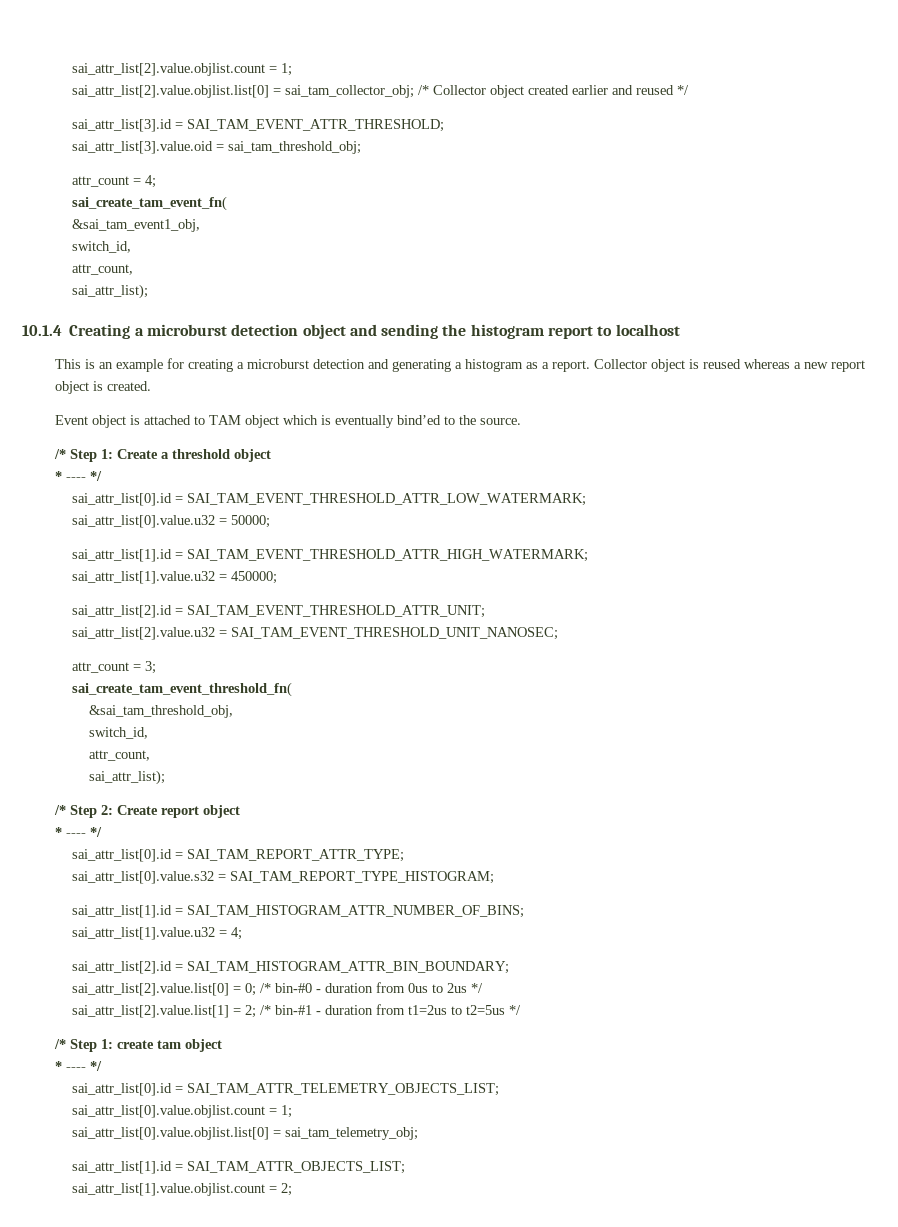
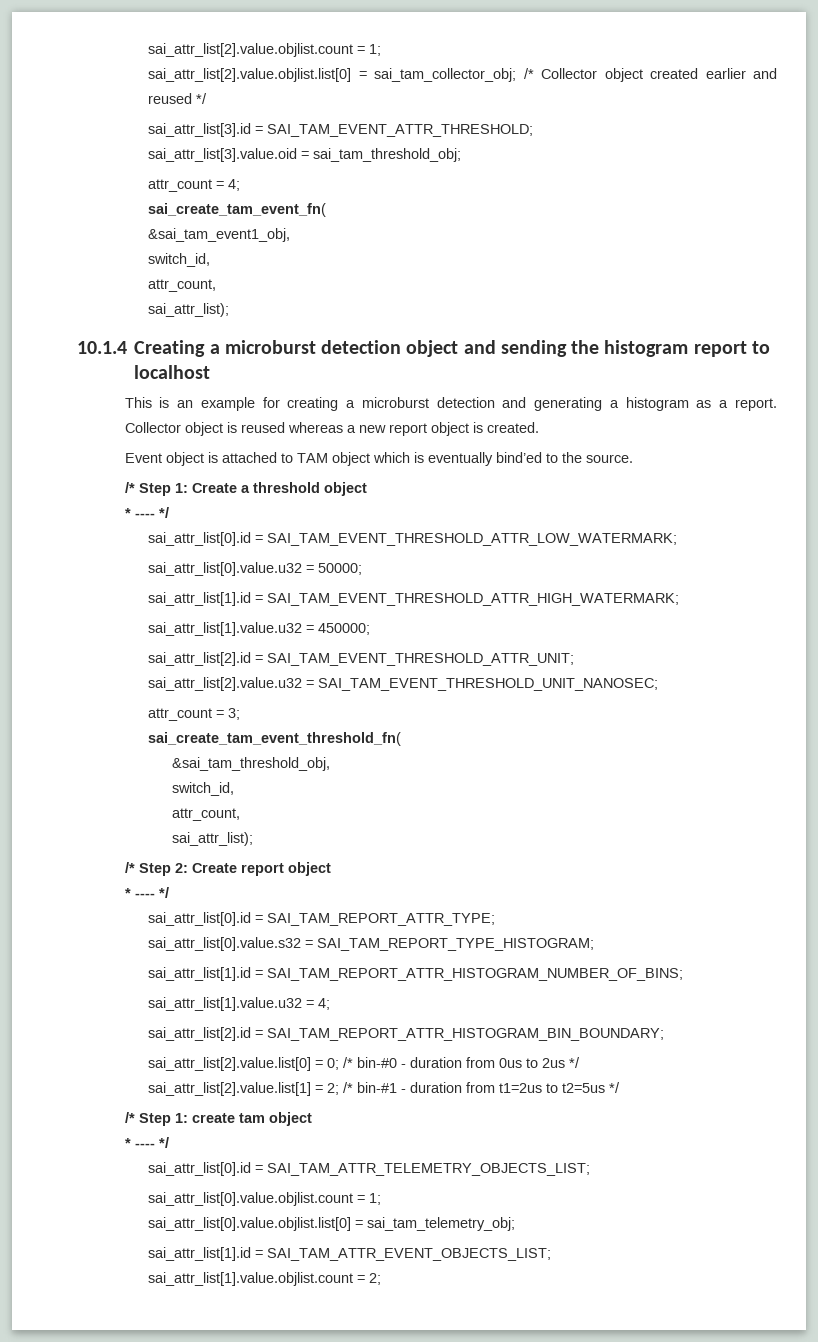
- sai_attr_list[1].id = SAI_TAM_HISTOGRAM_ATTR_NUMBER_OF_BINS;
+ sai_attr_list[1].id = SAI_TAM_REPORT_ATTR_HISTOGRAM_NUMBER_OF_BINS;
- sai_attr_list[2].id = SAI_TAM_HISTOGRAM_ATTR_BIN_BOUNDARY;
+ sai_attr_list[2].id = SAI_TAM_REPORT_ATTR_HISTOGRAM_BIN_BOUNDARY;
- sai_attr_list[1].id = SAI_TAM_ATTR_OBJECTS_LIST;
+ sai_attr_list[1].id = SAI_TAM_ATTR_EVENT_OBJECTS_LIST;

